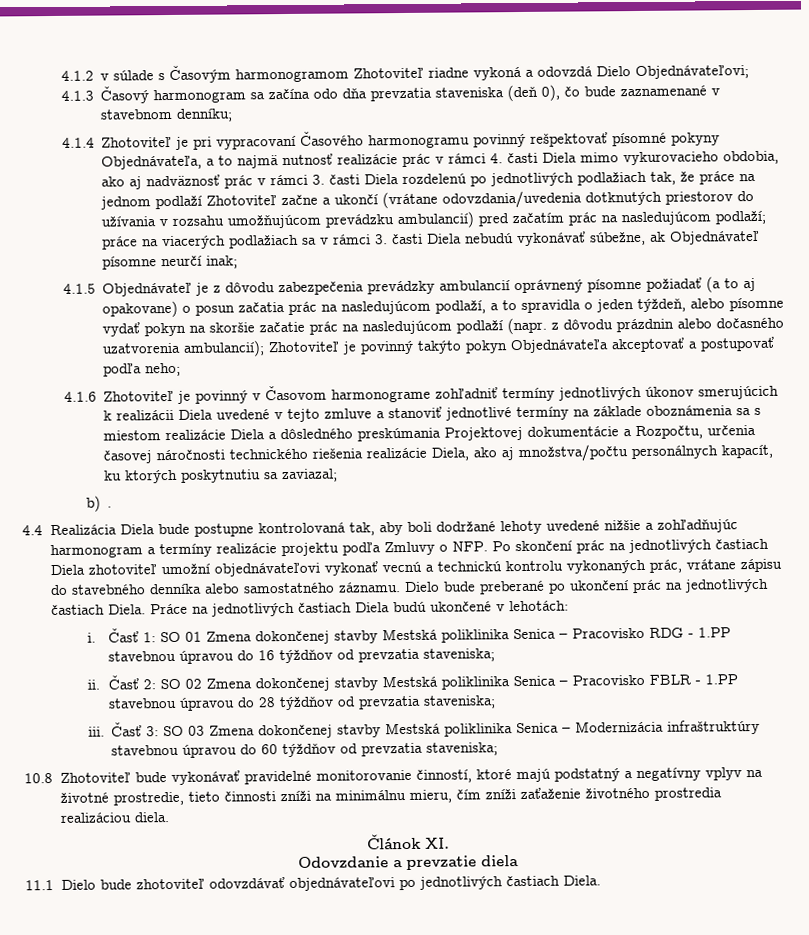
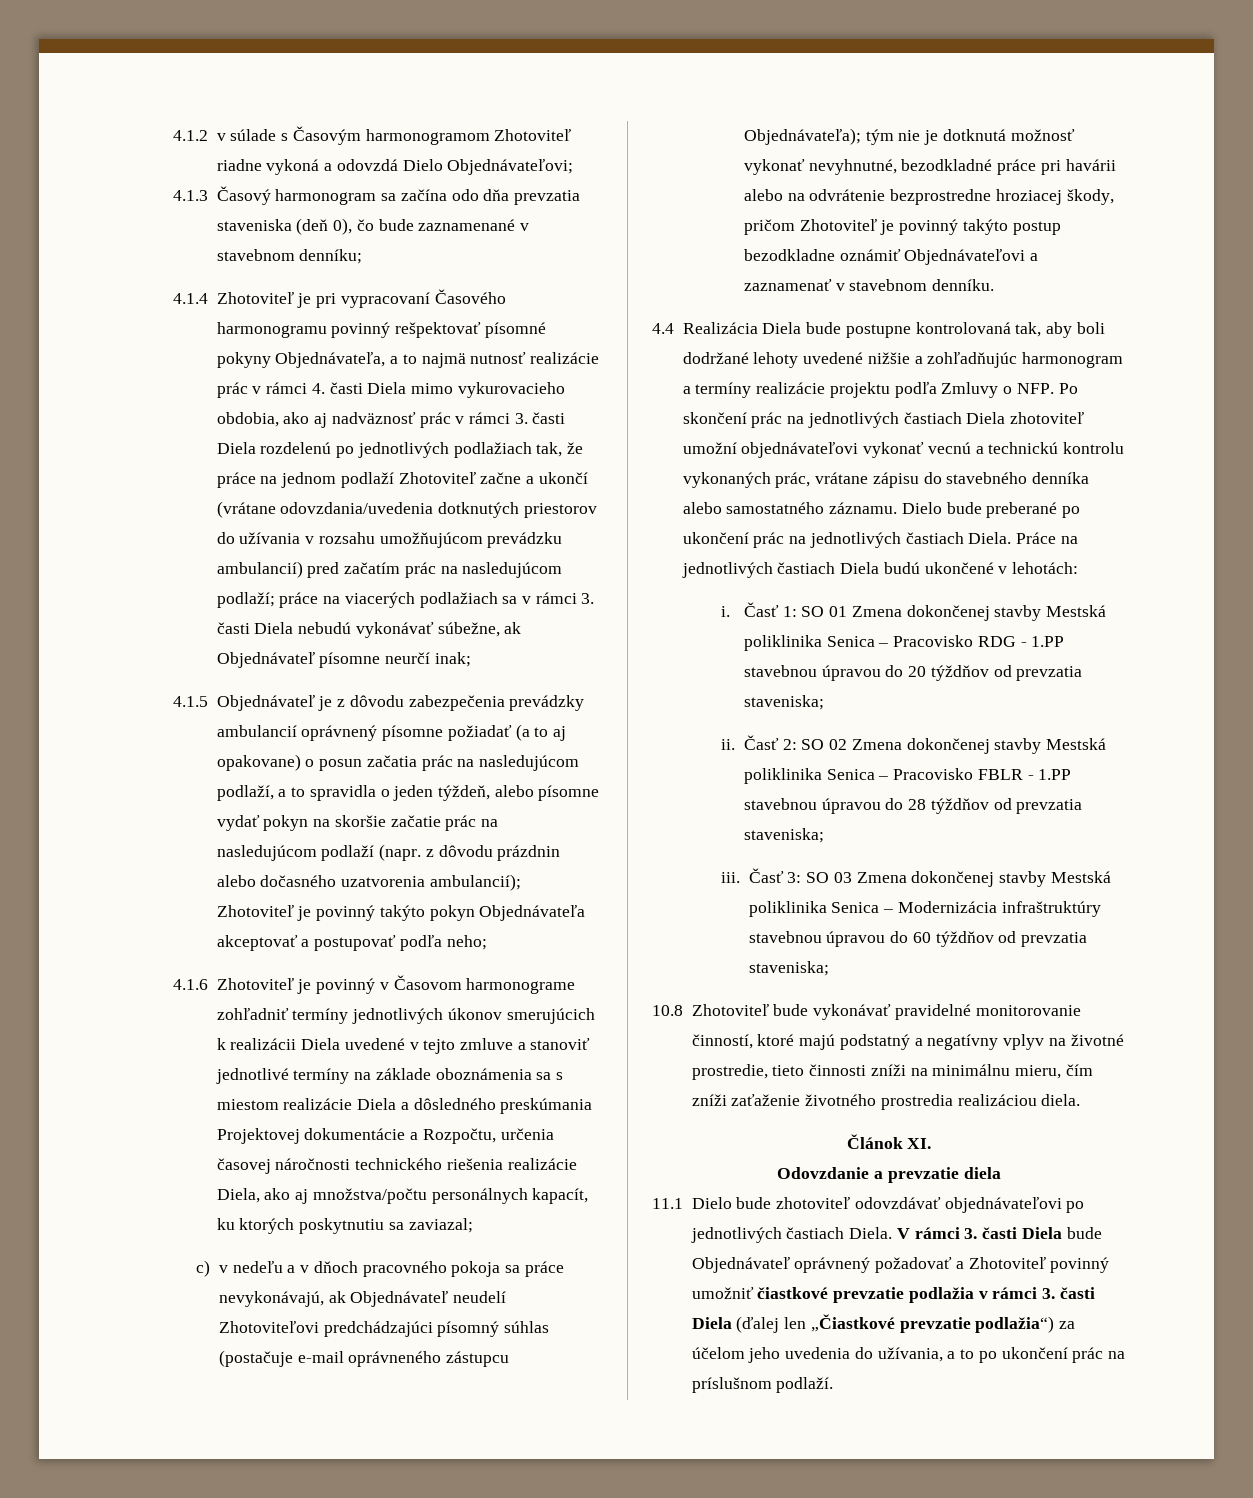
- b) .
+ c) v nedeľu a v dňoch pracovného pokoja sa práce nevykonávajú, ak Objednávateľ neudelí Zhotoviteľovi predchádzajúci písomný súhlas (postačuje e-mail oprávneného zástupcu Objednávateľa); tým nie je dotknutá možnosť vykonať nevyhnutné, bezodkladné práce pri havárii alebo na odvrátenie bezprostredne hroziacej škody, pričom Zhotoviteľ je povinný takýto postup bezodkladne oznámiť Objednávateľovi a zaznamenať v stavebnom denníku.
- Časť 1: SO 01 Zmena dokončenej stavby Mestská poliklinika Senica – Pracovisko RDG - 1.PP stavebnou úpravou do 16 týždňov od prevzatia staveniska;
+ Časť 1: SO 01 Zmena dokončenej stavby Mestská poliklinika Senica – Pracovisko RDG - 1.PP stavebnou úpravou do 20 týždňov od prevzatia staveniska;
+ V rámci 3. časti Diela bude Objednávateľ oprávnený požadovať a Zhotoviteľ povinný umožniť čiastkové prevzatie podlažia v rámci 3. časti Diela (ďalej len „Čiastkové prevzatie podlažia“) za účelom jeho uvedenia do užívania, a to po ukončení prác na príslušnom podlaží.

